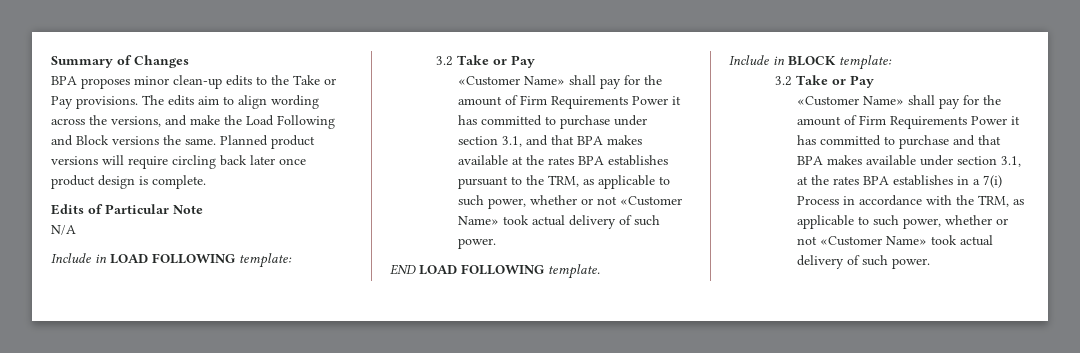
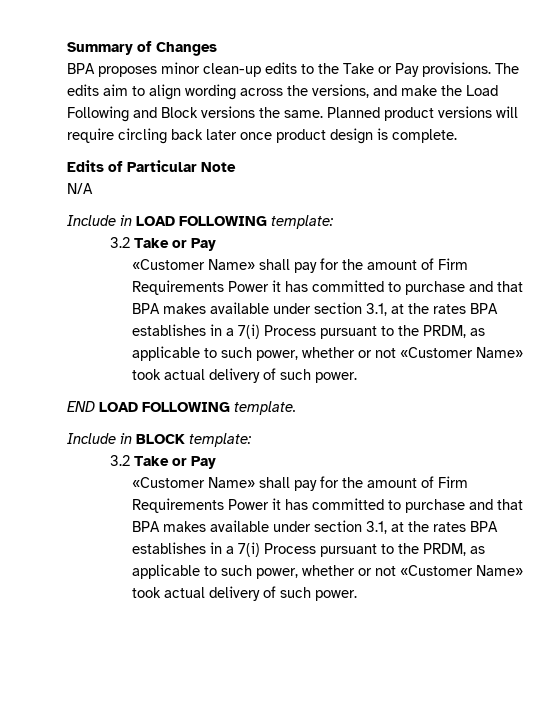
  Include in LOAD FOLLOWING template:
  3.2 Take or Pay
- «Customer Name» shall pay for the amount of Firm Requirements Power it has committed to purchase under section 3.1, and that BPA makes available at the rates BPA establishes pursuant to the TRM, as applicable to such power, whether or not «Customer Name» took actual delivery of such power.
+ «Customer Name» shall pay for the amount of Firm Requirements Power it has committed to purchase and that BPA makes available under section 3.1, at the rates BPA establishes in a 7(i) Process pursuant to the PRDM, as applicable to such power, whether or not «Customer Name» took actual delivery of such power.
  Include in BLOCK template:
  3.2 Take or Pay
- «Customer Name» shall pay for the amount of Firm Requirements Power it has committed to purchase and that BPA makes available under section 3.1, at the rates BPA establishes in a 7(i) Process in accordance with the TRM, as applicable to such power, whether or not «Customer Name» took actual delivery of such power.
+ «Customer Name» shall pay for the amount of Firm Requirements Power it has committed to purchase and that BPA makes available under section 3.1, at the rates BPA establishes in a 7(i) Process pursuant to the PRDM, as applicable to such power, whether or not «Customer Name» took actual delivery of such power.

